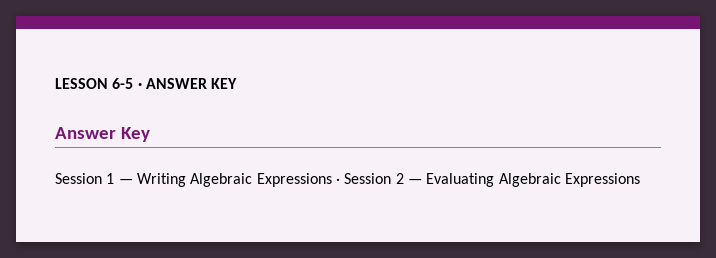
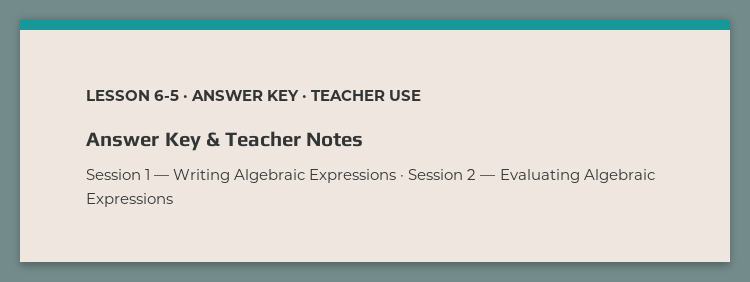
- LESSON 6-5 · ANSWER KEY
+ LESSON 6-5 · ANSWER KEY · TEACHER USE
- Answer Key
+ Answer Key & Teacher Notes

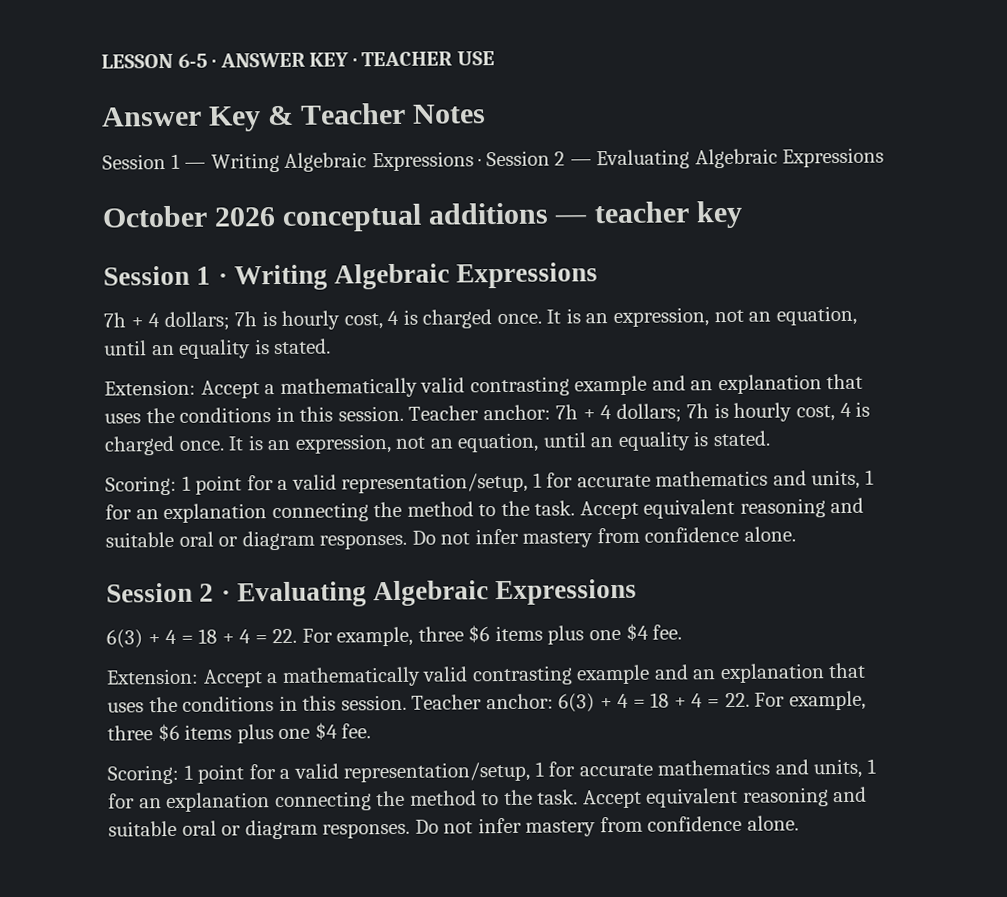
+ October 2026 conceptual additions — teacher key
+ Session 1 · Writing Algebraic Expressions
+ 7h + 4 dollars; 7h is hourly cost, 4 is charged once. It is an expression, not an equation, until an equality is stated.
+ Extension: Accept a mathematically valid contrasting example and an explanation that uses the conditions in this session. Teacher anchor: 7h + 4 dollars; 7h is hourly cost, 4 is charged once. It is an expression, not an equation, until an equality is stated.
+ Scoring: 1 point for a valid representation/setup, 1 for accurate mathematics and units, 1 for an explanation connecting the method to the task. Accept equivalent reasoning and suitable oral or diagram responses. Do not infer mastery from confidence alone.
+ Session 2 · Evaluating Algebraic Expressions
+ 6(3) + 4 = 18 + 4 = 22. For example, three $6 items plus one $4 fee.
+ Extension: Accept a mathematically valid contrasting example and an explanation that uses the conditions in this session. Teacher anchor: 6(3) + 4 = 18 + 4 = 22. For example, three $6 items plus one $4 fee.
+ Scoring: 1 point for a valid representation/setup, 1 for accurate mathematics and units, 1 for an explanation connecting the method to the task. Accept equivalent reasoning and suitable oral or diagram responses. Do not infer mastery from confidence alone.

